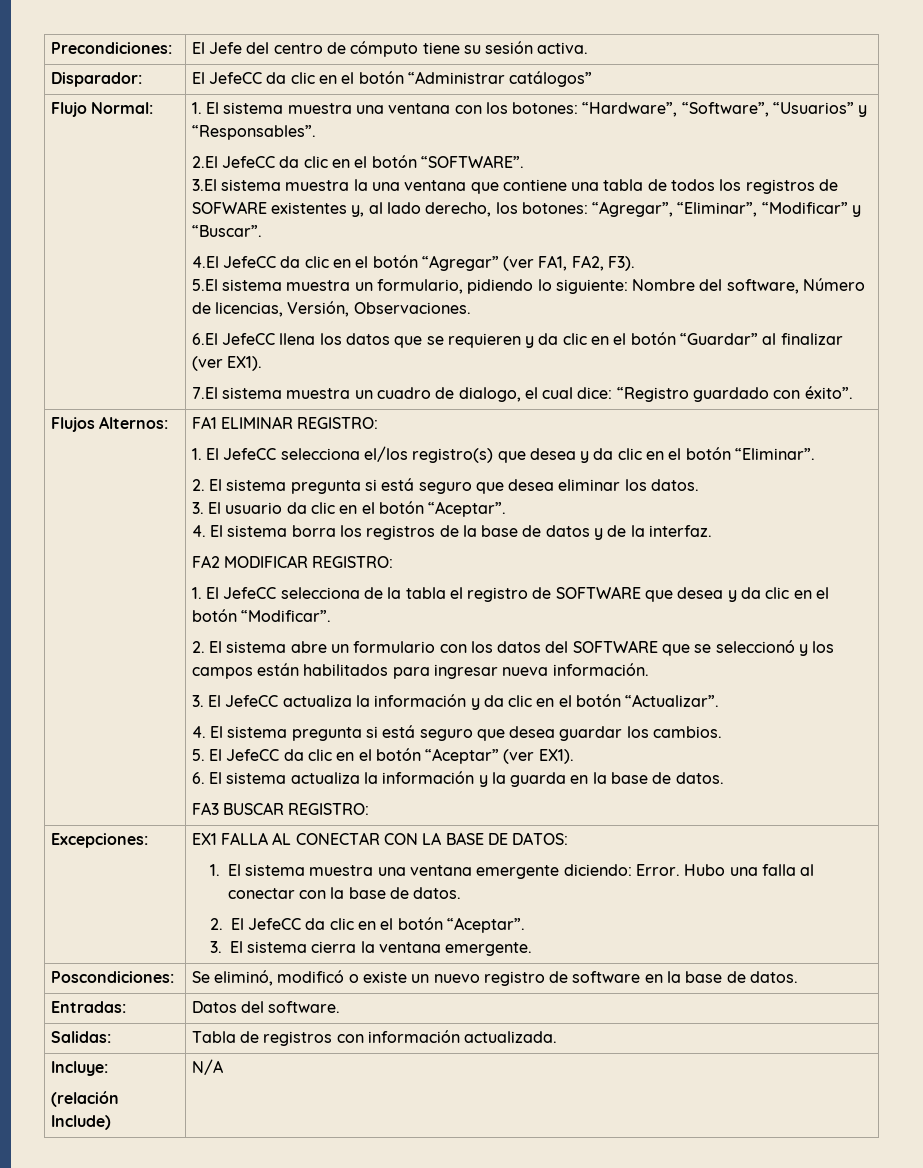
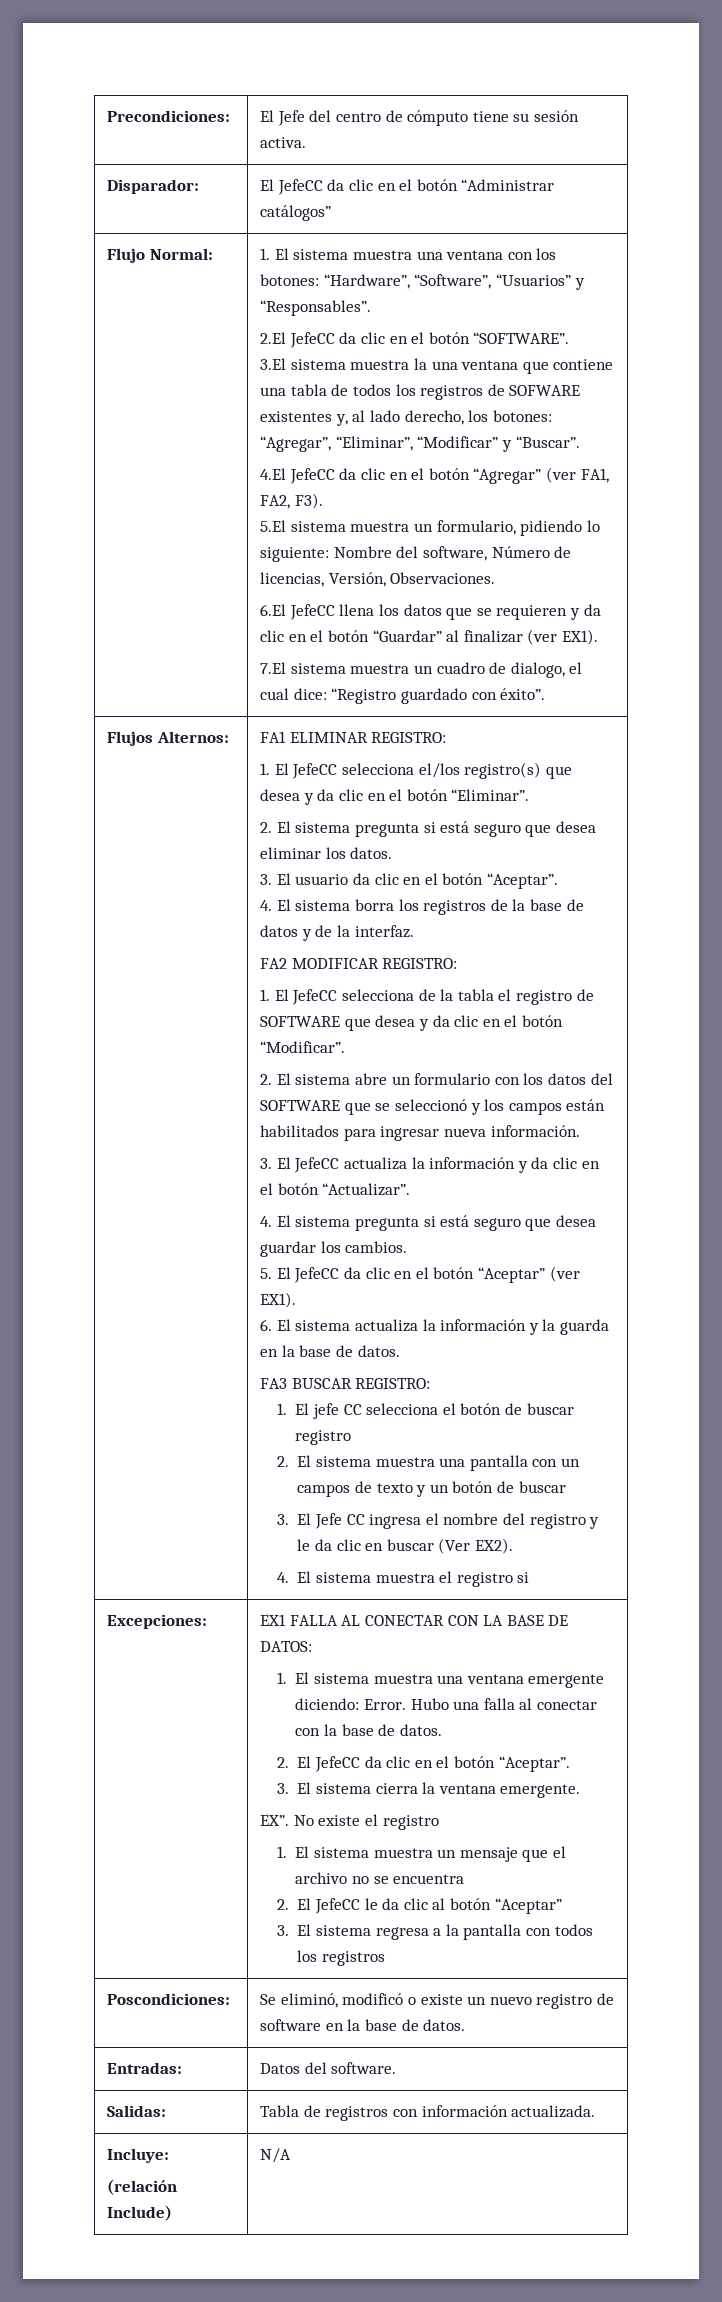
+ 1. El jefe CC selecciona el botón de buscar registro
+ 2. El sistema muestra una pantalla con un campos de texto y un botón de buscar
+ 3. El Jefe CC ingresa el nombre del registro y le da clic en buscar (Ver EX2).
+ 4. El sistema muestra el registro si
+ EX”. No existe el registro
+ 1. El sistema muestra un mensaje que el archivo no se encuentra
+ 2. El JefeCC le da clic al botón “Aceptar”
+ 3. El sistema regresa a la pantalla con todos los registros

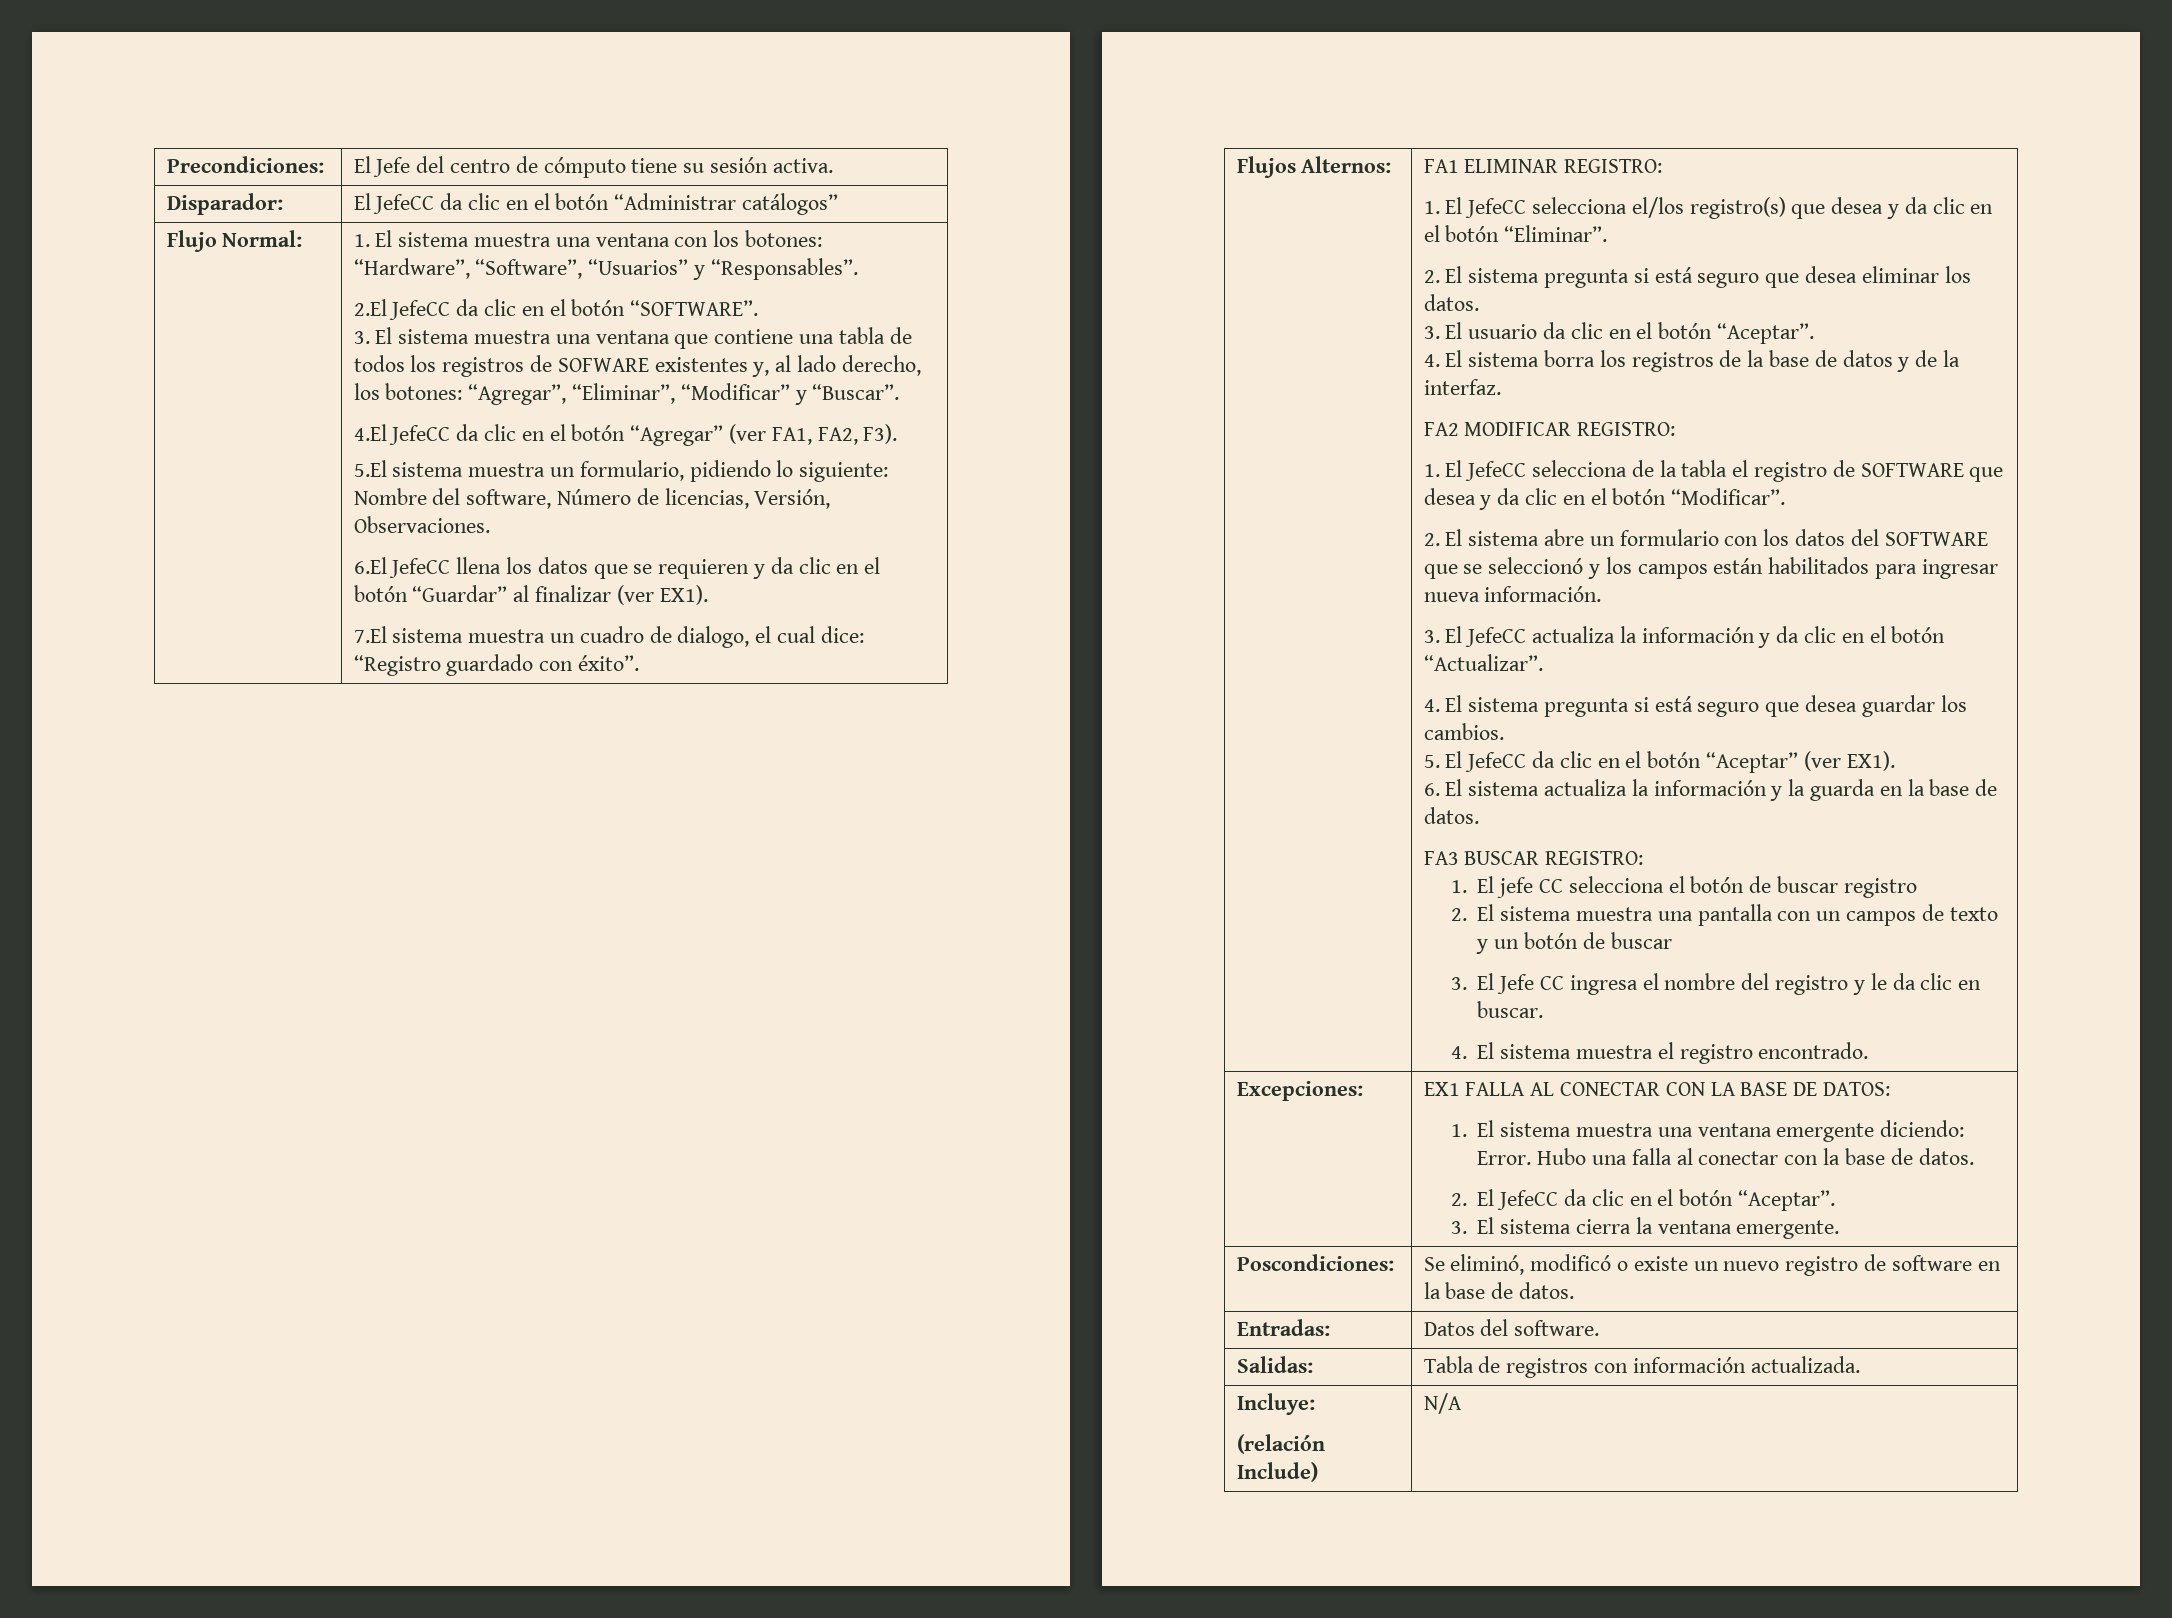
- 3.El sistema muestra la una ventana que contiene una tabla de todos los registros de SOFWARE existentes y, al lado derecho, los botones: “Agregar”, “Eliminar”, “Modificar” y “Buscar”.
+ 3. El sistema muestra una ventana que contiene una tabla de todos los registros de SOFWARE existentes y, al lado derecho, los botones: “Agregar”, “Eliminar”, “Modificar” y “Buscar”.
- 3. El Jefe CC ingresa el nombre del registro y le da clic en buscar (Ver EX2).
+ 3. El Jefe CC ingresa el nombre del registro y le da clic en buscar.
- 4. El sistema muestra el registro si
+ 4. El sistema muestra el registro encontrado.
- EX”. No existe el registro
- 1. El sistema muestra un mensaje que el archivo no se encuentra
- 2. El JefeCC le da clic al botón “Aceptar”
- 3. El sistema regresa a la pantalla con todos los registros

